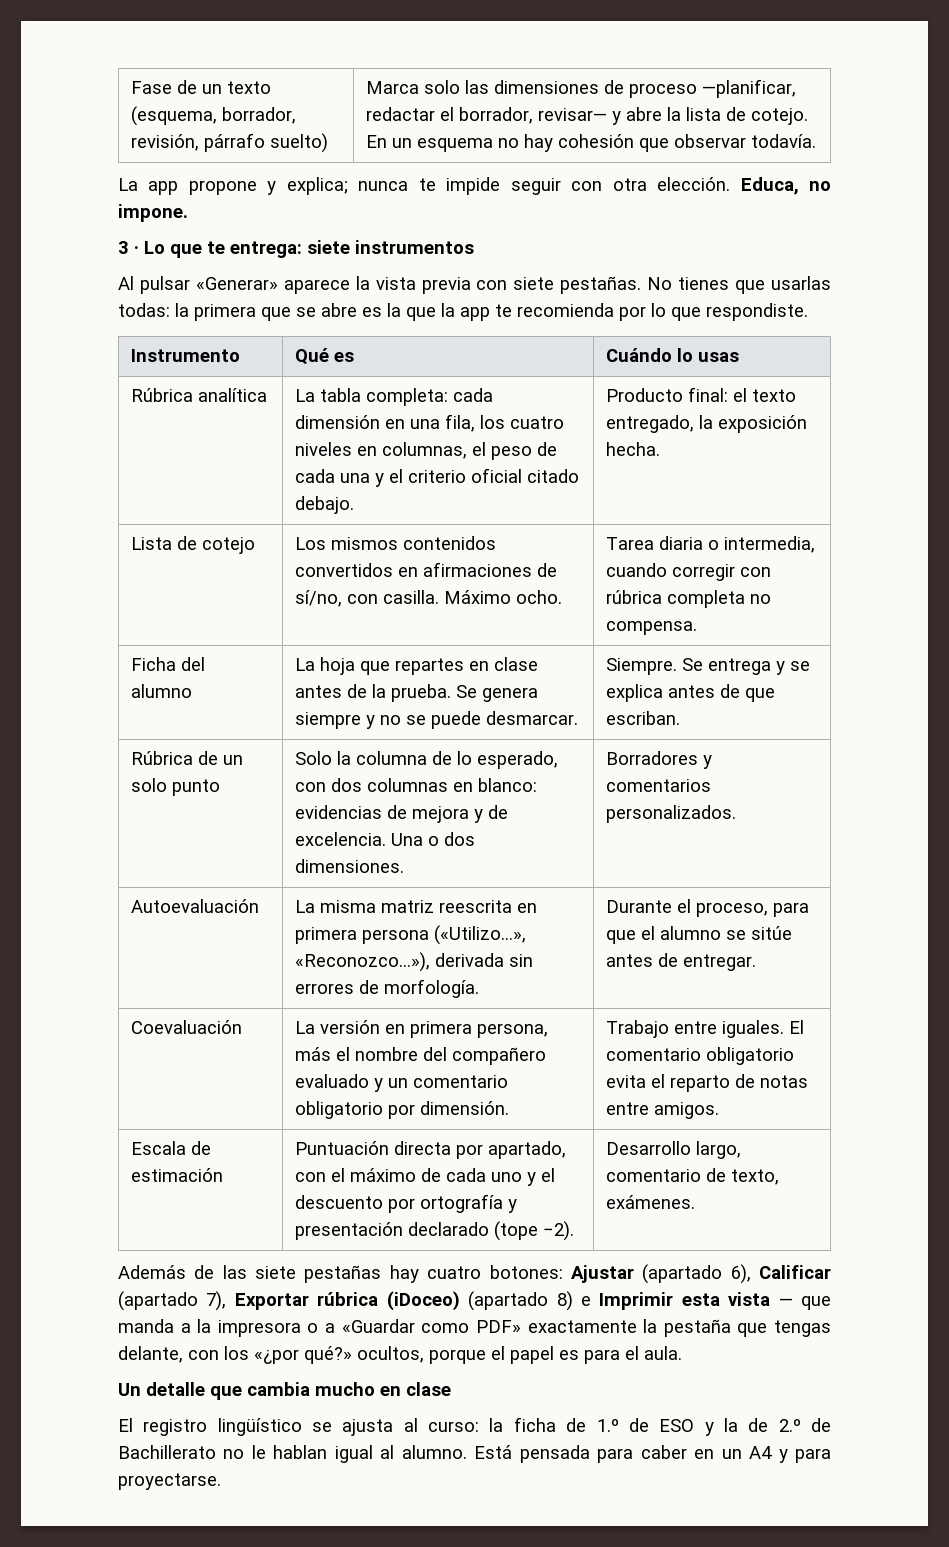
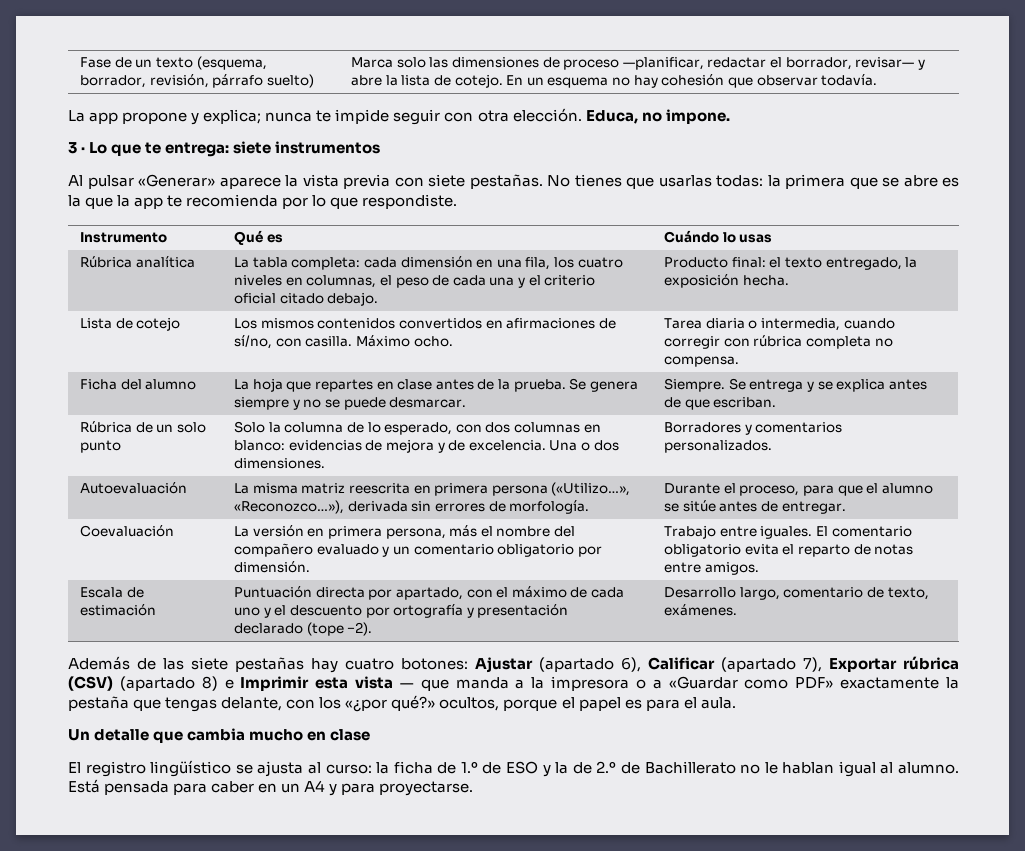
- Además de las siete pestañas hay cuatro botones: Ajustar (apartado 6), Calificar (apartado 7), Exportar rúbrica (iDoceo) (apartado 8) e Imprimir esta vista — que manda a la impresora o a «Guardar como PDF» exactamente la pestaña que tengas delante, con los «¿por qué?» ocultos, porque el papel es para el aula.
+ Además de las siete pestañas hay cuatro botones: Ajustar (apartado 6), Calificar (apartado 7), Exportar rúbrica (CSV) (apartado 8) e Imprimir esta vista — que manda a la impresora o a «Guardar como PDF» exactamente la pestaña que tengas delante, con los «¿por qué?» ocultos, porque el papel es para el aula.

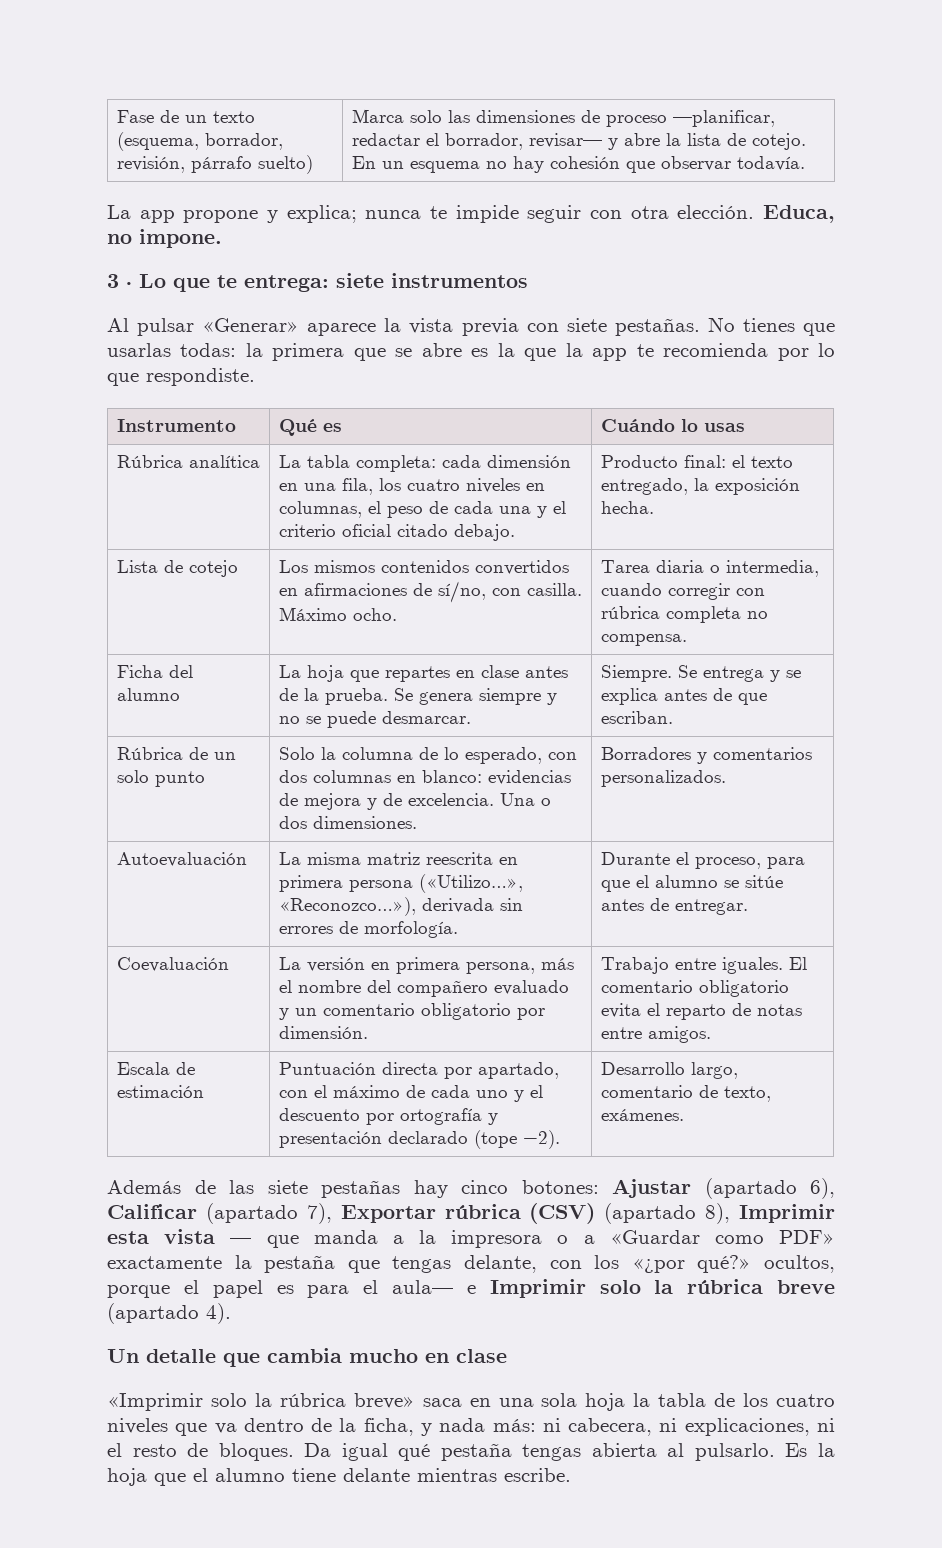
- Además de las siete pestañas hay cuatro botones: Ajustar (apartado 6), Calificar (apartado 7), Exportar rúbrica (CSV) (apartado 8) e Imprimir esta vista — que manda a la impresora o a «Guardar como PDF» exactamente la pestaña que tengas delante, con los «¿por qué?» ocultos, porque el papel es para el aula.
+ Además de las siete pestañas hay cinco botones: Ajustar (apartado 6), Calificar (apartado 7), Exportar rúbrica (CSV) (apartado 8), Imprimir esta vista — que manda a la impresora o a «Guardar como PDF» exactamente la pestaña que tengas delante, con los «¿por qué?» ocultos, porque el papel es para el aula— e Imprimir solo la rúbrica breve (apartado 4).
- El registro lingüístico se ajusta al curso: la ficha de 1.º de ESO y la de 2.º de Bachillerato no le hablan igual al alumno. Está pensada para caber en un A4 y para proyectarse.
+ «Imprimir solo la rúbrica breve» saca en una sola hoja la tabla de los cuatro niveles que va dentro de la ficha, y nada más: ni cabecera, ni explicaciones, ni el resto de bloques. Da igual qué pestaña tengas abierta al pulsarlo. Es la hoja que el alumno tiene delante mientras escribe.

